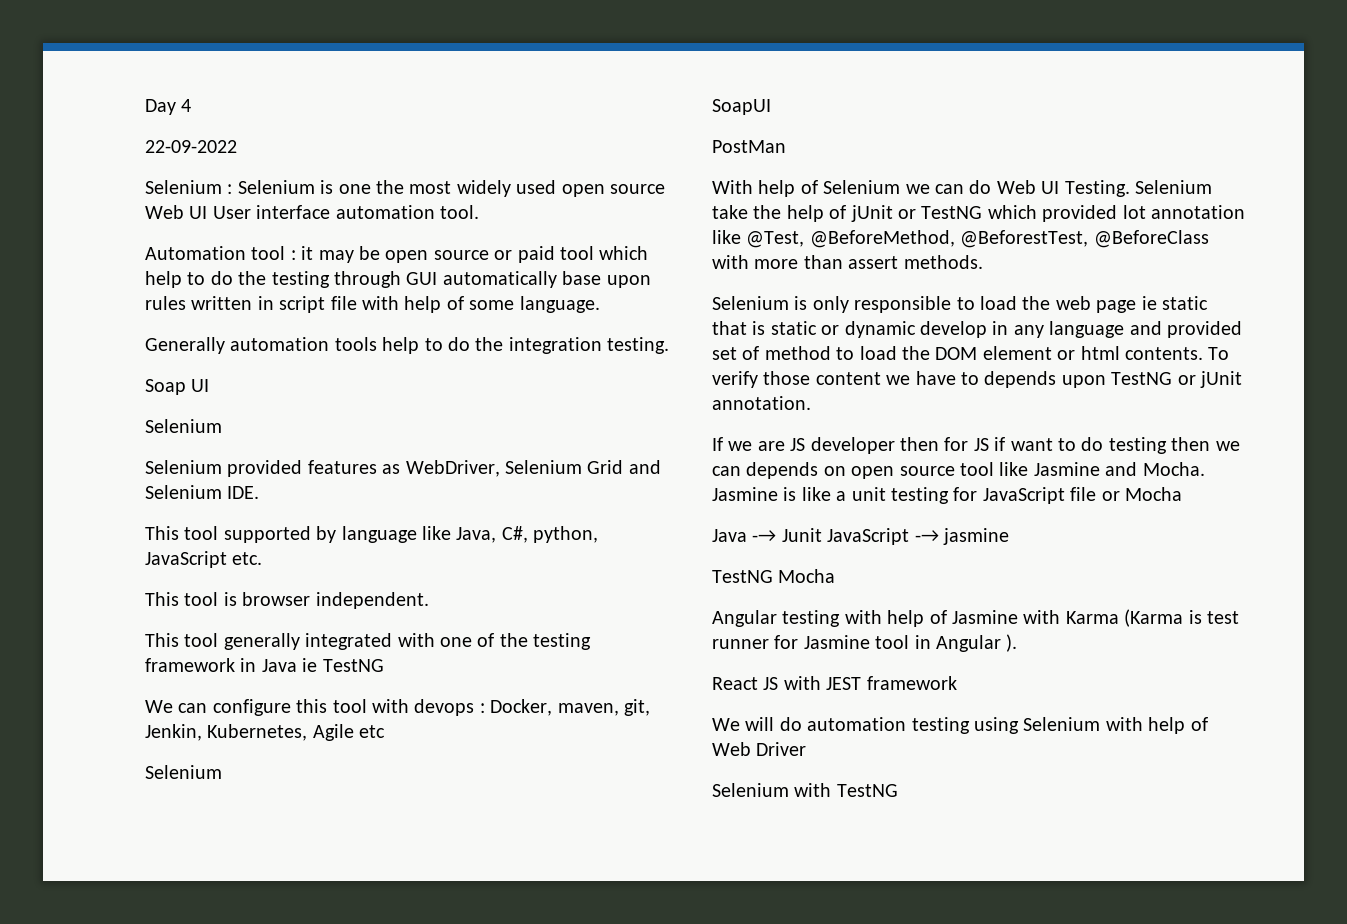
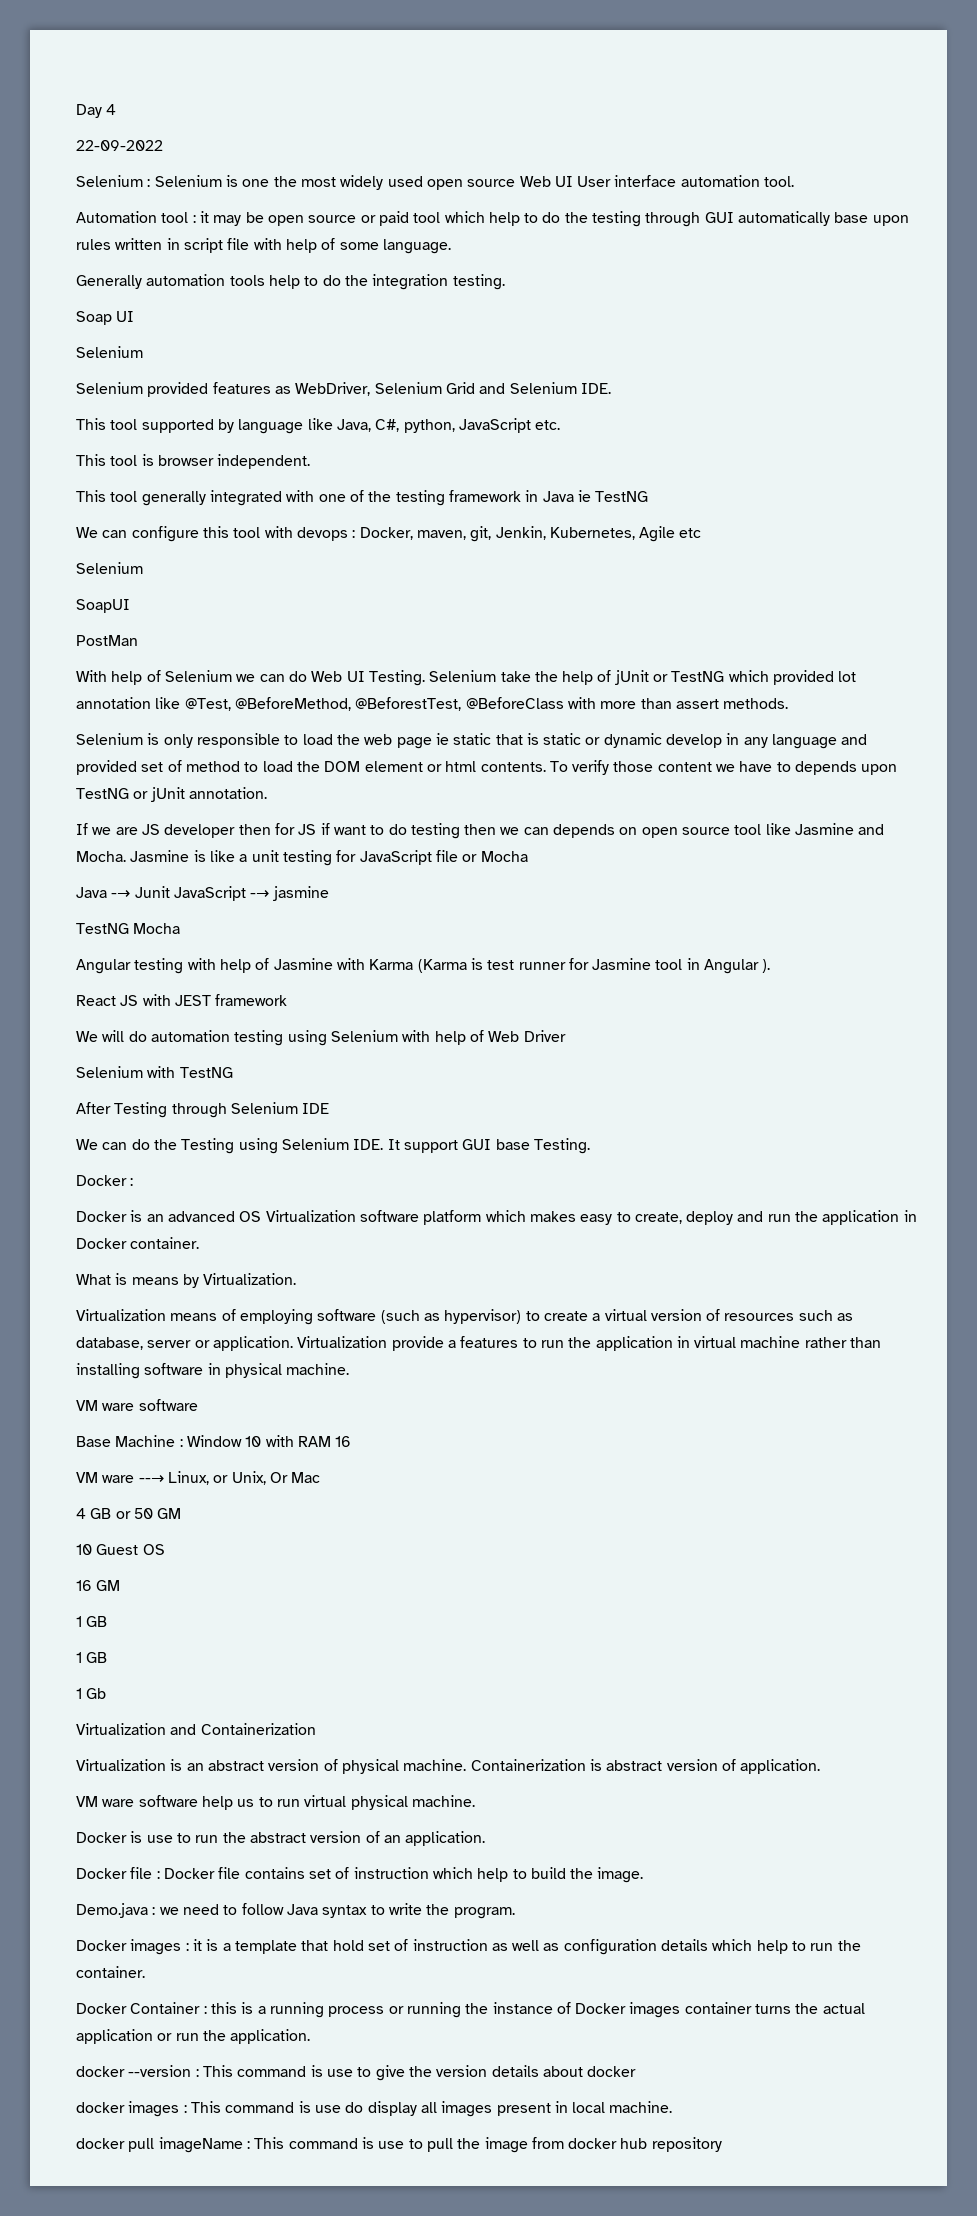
+ After Testing through Selenium IDE
+ We can do the Testing using Selenium IDE. It support GUI base Testing.
+ Docker :
+ Docker is an advanced OS Virtualization software platform which makes easy to create, deploy and run the application in Docker container.
+ What is means by Virtualization.
+ Virtualization means of employing software (such as hypervisor) to create a virtual version of resources such as database, server or application. Virtualization provide a features to run the application in virtual machine rather than installing software in physical machine.
+ VM ware software
+ Base Machine : Window 10 with RAM 16
+ VM ware --→ Linux, or Unix, Or Mac
+ 4 GB or 50 GM
+ 10 Guest OS
+ 16 GM
+ 1 GB
+ 1 GB
+ 1 Gb
+ Virtualization and Containerization
+ Virtualization is an abstract version of physical machine. Containerization is abstract version of application.
+ VM ware software help us to run virtual physical machine.
+ Docker is use to run the abstract version of an application.
+ Docker file : Docker file contains set of instruction which help to build the image.
+ Demo.java : we need to follow Java syntax to write the program.
+ Docker images : it is a template that hold set of instruction as well as configuration details which help to run the container.
+ Docker Container : this is a running process or running the instance of Docker images container turns the actual application or run the application.
+ docker --version : This command is use to give the version details about docker
+ docker images : This command is use do display all images present in local machine.
+ docker pull imageName : This command is use to pull the image from docker hub repository

